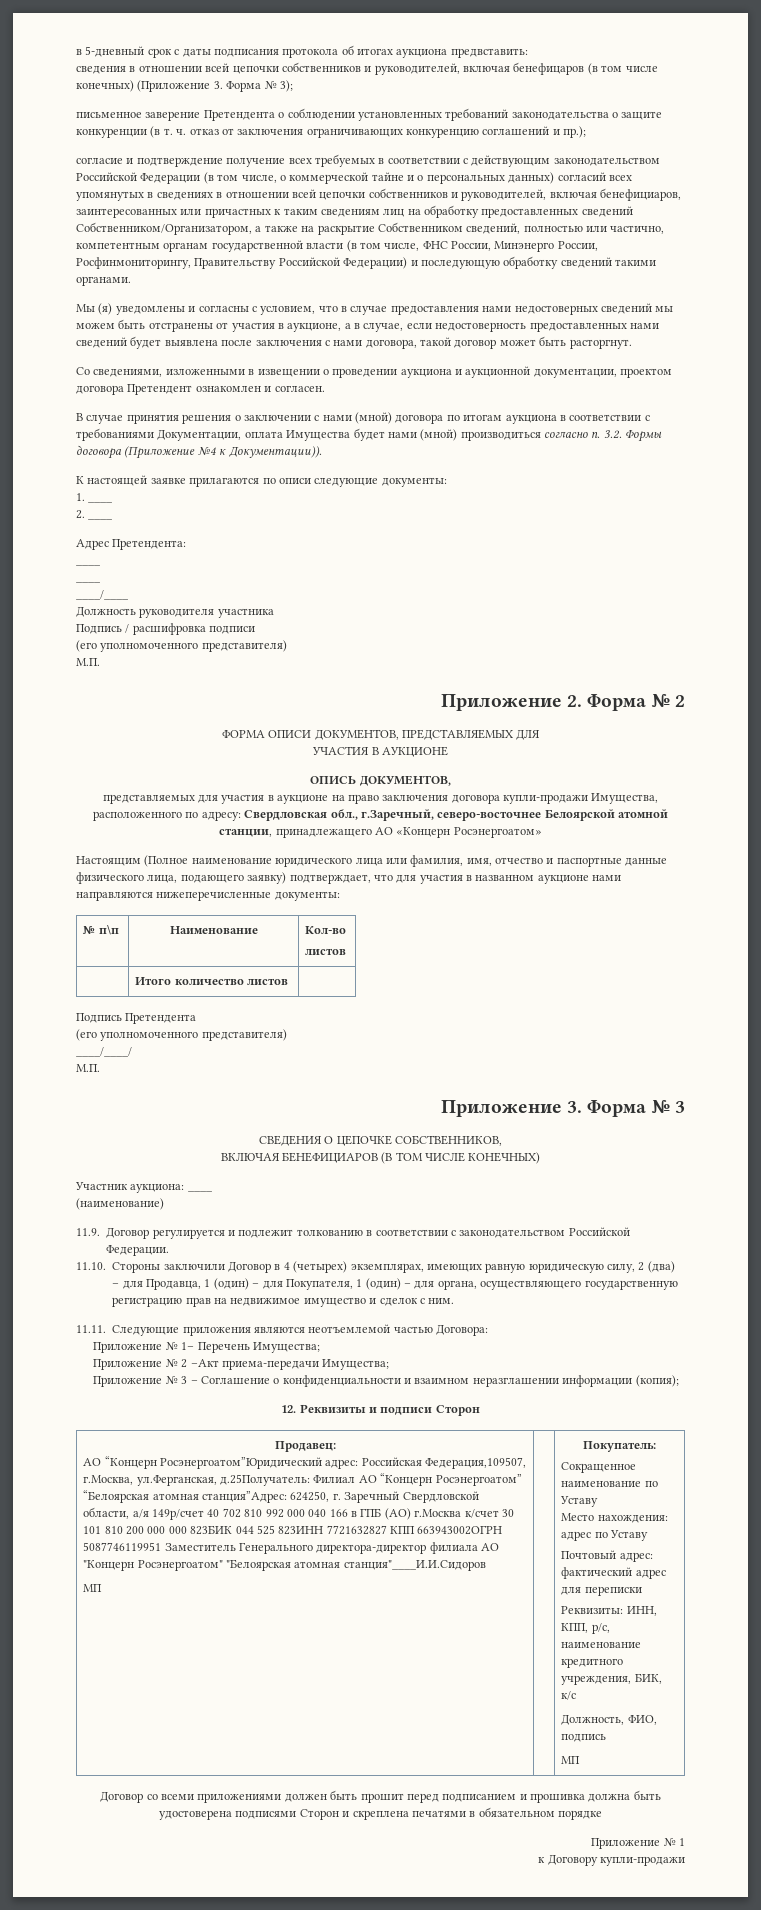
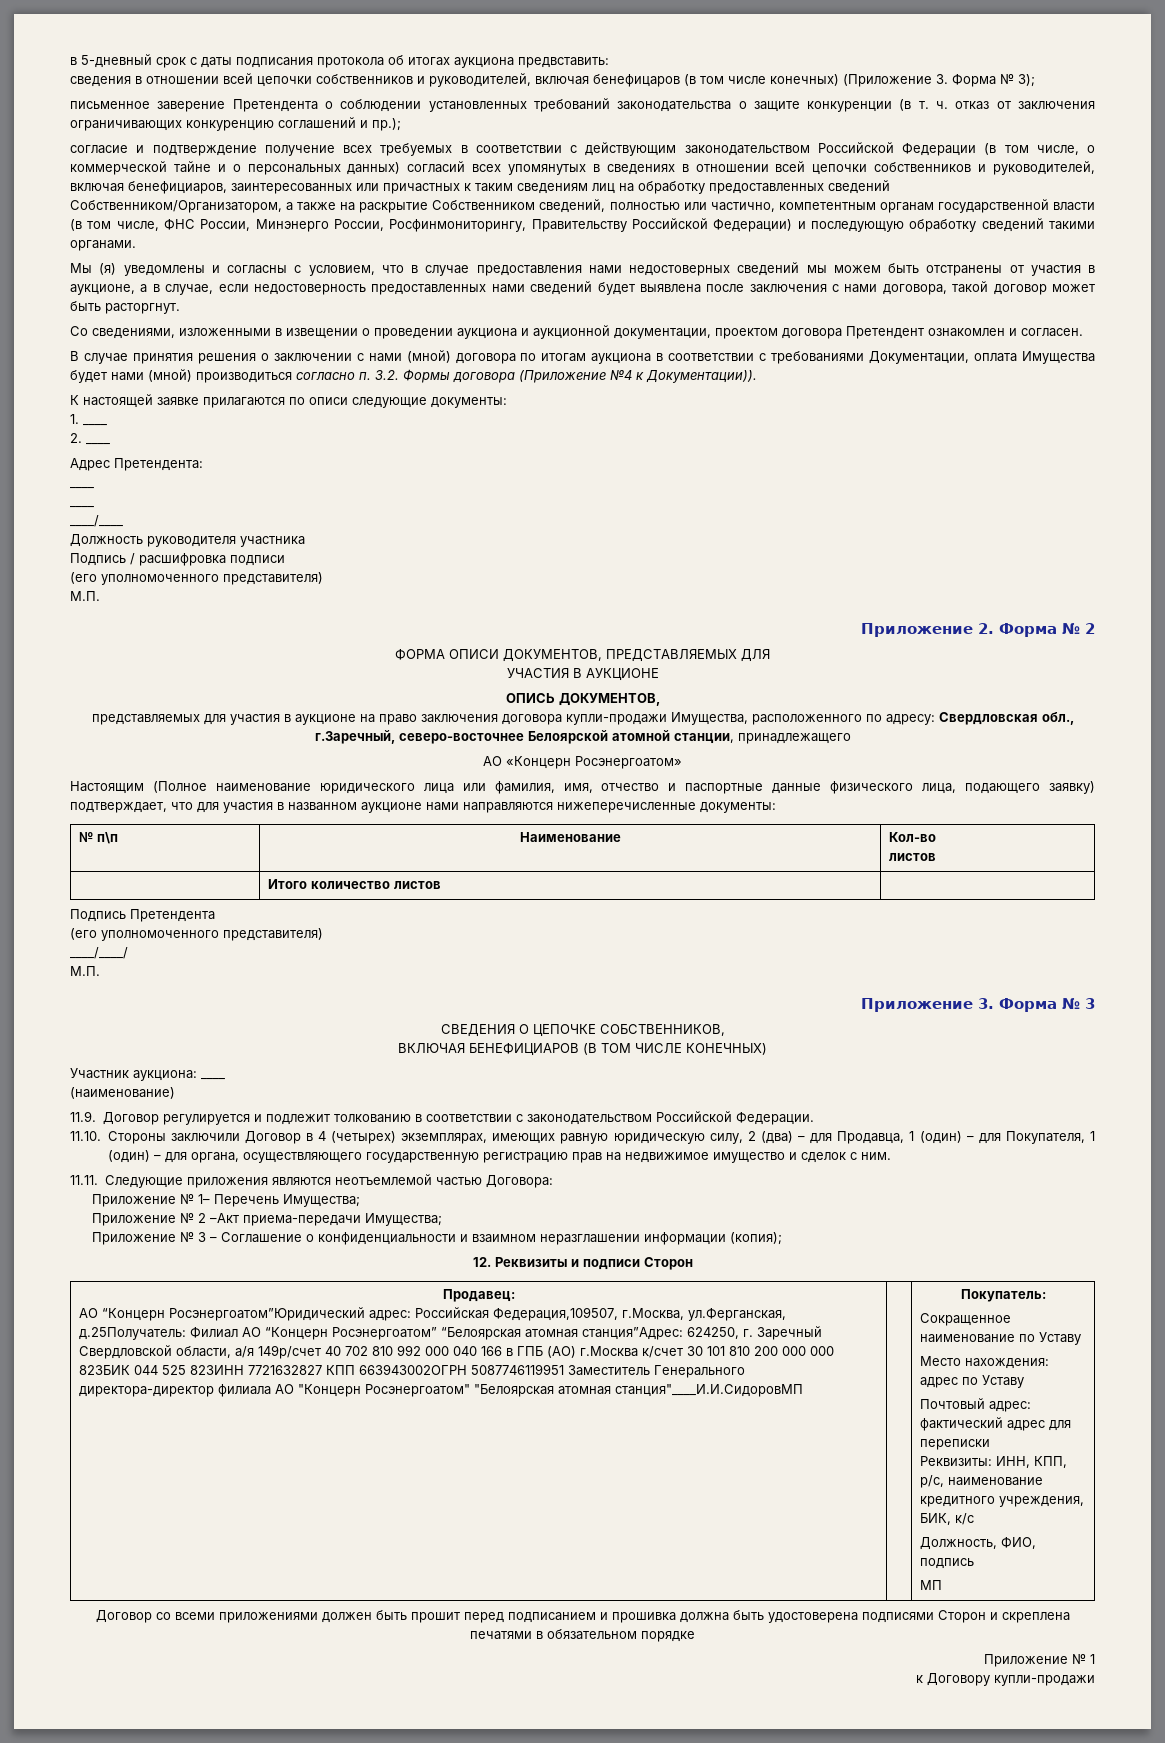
- представляемых для участия в аукционе на право заключения договора купли-продажи Имущества, расположенного по адресу: Свердловская обл., г.Заречный, северо-восточнее Белоярской атомной станции, принадлежащего АО «Концерн Росэнергоатом»
+ представляемых для участия в аукционе на право заключения договора купли-продажи Имущества, расположенного по адресу: Свердловская обл., г.Заречный, северо-восточнее Белоярской атомной станции, принадлежащего
+ АО «Концерн Росэнергоатом»
- АО “Концерн Росэнергоатом”Юридический адрес: Российская Федерация,109507, г.Москва, ул.Ферганская, д.25Получатель: Филиал АО “Концерн Росэнергоатом” “Белоярская атомная станция”Адрес: 624250, г. Заречный Свердловской области, а/я 149р/счет 40 702 810 992 000 040 166 в ГПБ (АО) г.Москва к/счет 30 101 810 200 000 000 823БИК 044 525 823ИНН 7721632827 КПП 663943002ОГРН 5087746119951 Заместитель Генерального директора-директор филиала АО "Концерн Росэнергоатом" "Белоярская атомная станция"____И.И.Сидоров
- МП
+ АО “Концерн Росэнергоатом”Юридический адрес: Российская Федерация,109507, г.Москва, ул.Ферганская, д.25Получатель: Филиал АО “Концерн Росэнергоатом” “Белоярская атомная станция”Адрес: 624250, г. Заречный Свердловской области, а/я 149р/счет 40 702 810 992 000 040 166 в ГПБ (АО) г.Москва к/счет 30 101 810 200 000 000 823БИК 044 525 823ИНН 7721632827 КПП 663943002ОГРН 5087746119951 Заместитель Генерального директора-директор филиала АО "Концерн Росэнергоатом" "Белоярская атомная станция"____И.И.СидоровМП

